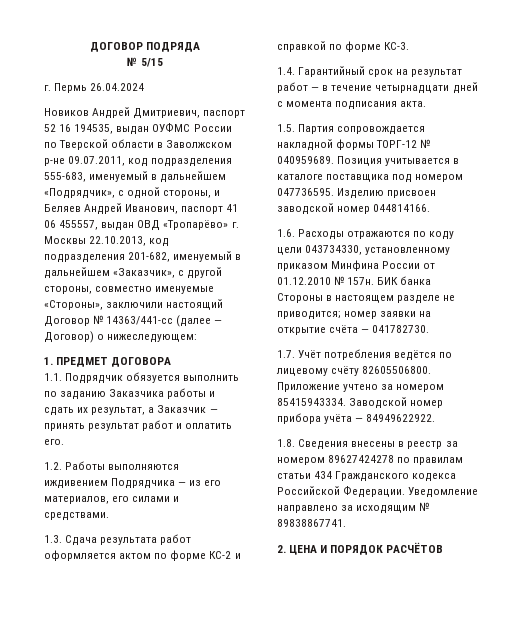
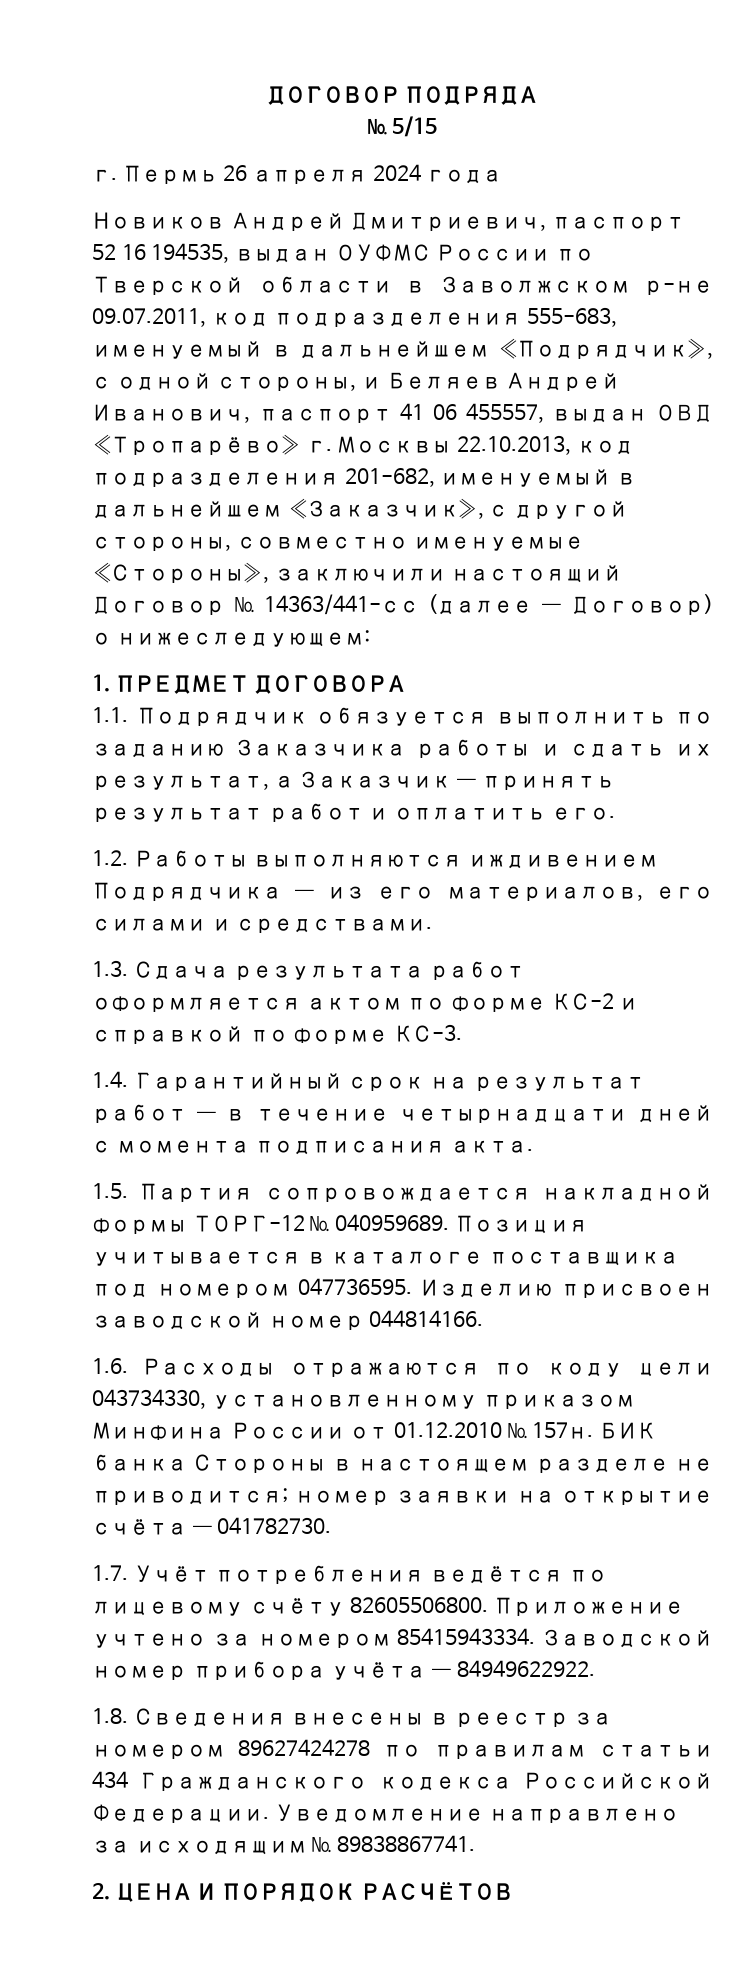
- г. Пермь 26.04.2024
+ г. Пермь 26 апреля 2024 года

